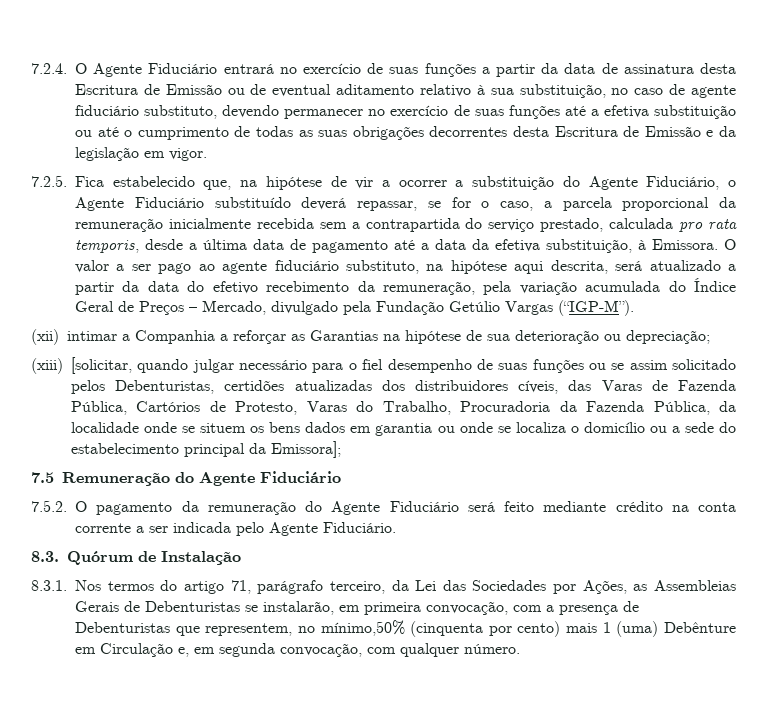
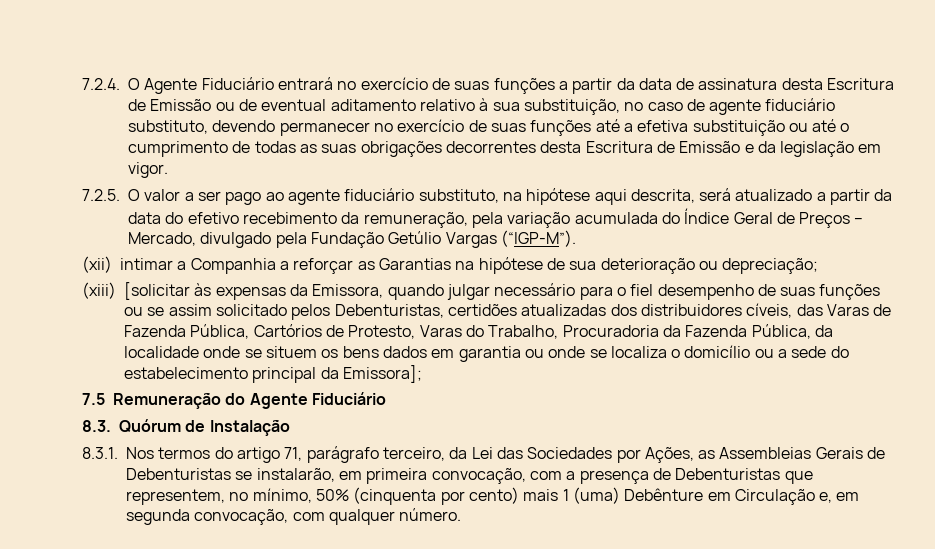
- 7.2.5. Fica estabelecido que, na hipótese de vir a ocorrer a substituição do Agente Fiduciário, o Agente Fiduciário substituído deverá repassar, se for o caso, a parcela proporcional da remuneração inicialmente recebida sem a contrapartida do serviço prestado, calculada pro rata temporis, desde a última data de pagamento até a data da efetiva substituição, à Emissora. O valor a ser pago ao agente fiduciário substituto, na hipótese aqui descrita, será atualizado a partir da data do efetivo recebimento da remuneração, pela variação acumulada do Índice Geral de Preços – Mercado, divulgado pela Fundação Getúlio Vargas (“IGP-M”).
+ 7.2.5. O valor a ser pago ao agente fiduciário substituto, na hipótese aqui descrita, será atualizado a partir da data do efetivo recebimento da remuneração, pela variação acumulada do Índice Geral de Preços – Mercado, divulgado pela Fundação Getúlio Vargas (“IGP-M”).
- (xiii) [solicitar, quando julgar necessário para o fiel desempenho de suas funções ou se assim solicitado pelos Debenturistas, certidões atualizadas dos distribuidores cíveis, das Varas de Fazenda Pública, Cartórios de Protesto, Varas do Trabalho, Procuradoria da Fazenda Pública, da localidade onde se situem os bens dados em garantia ou onde se localiza o domicílio ou a sede do estabelecimento principal da Emissora];
+ (xiii) [solicitar às expensas da Emissora, quando julgar necessário para o fiel desempenho de suas funções ou se assim solicitado pelos Debenturistas, certidões atualizadas dos distribuidores cíveis, das Varas de Fazenda Pública, Cartórios de Protesto, Varas do Trabalho, Procuradoria da Fazenda Pública, da localidade onde se situem os bens dados em garantia ou onde se localiza o domicílio ou a sede do estabelecimento principal da Emissora];
- 7.5.2. O pagamento da remuneração do Agente Fiduciário será feito mediante crédito na conta corrente a ser indicada pelo Agente Fiduciário.
- 8.3.1. Nos termos do artigo 71, parágrafo terceiro, da Lei das Sociedades por Ações, as Assembleias Gerais de Debenturistas se instalarão, em primeira convocação, com a presença de Debenturistas que representem, no mínimo,50% (cinquenta por cento) mais 1 (uma) Debênture em Circulação e, em segunda convocação, com qualquer número.
+ 8.3.1. Nos termos do artigo 71, parágrafo terceiro, da Lei das Sociedades por Ações, as Assembleias Gerais de Debenturistas se instalarão, em primeira convocação, com a presença de Debenturistas que representem, no mínimo, 50% (cinquenta por cento) mais 1 (uma) Debênture em Circulação e, em segunda convocação, com qualquer número.

